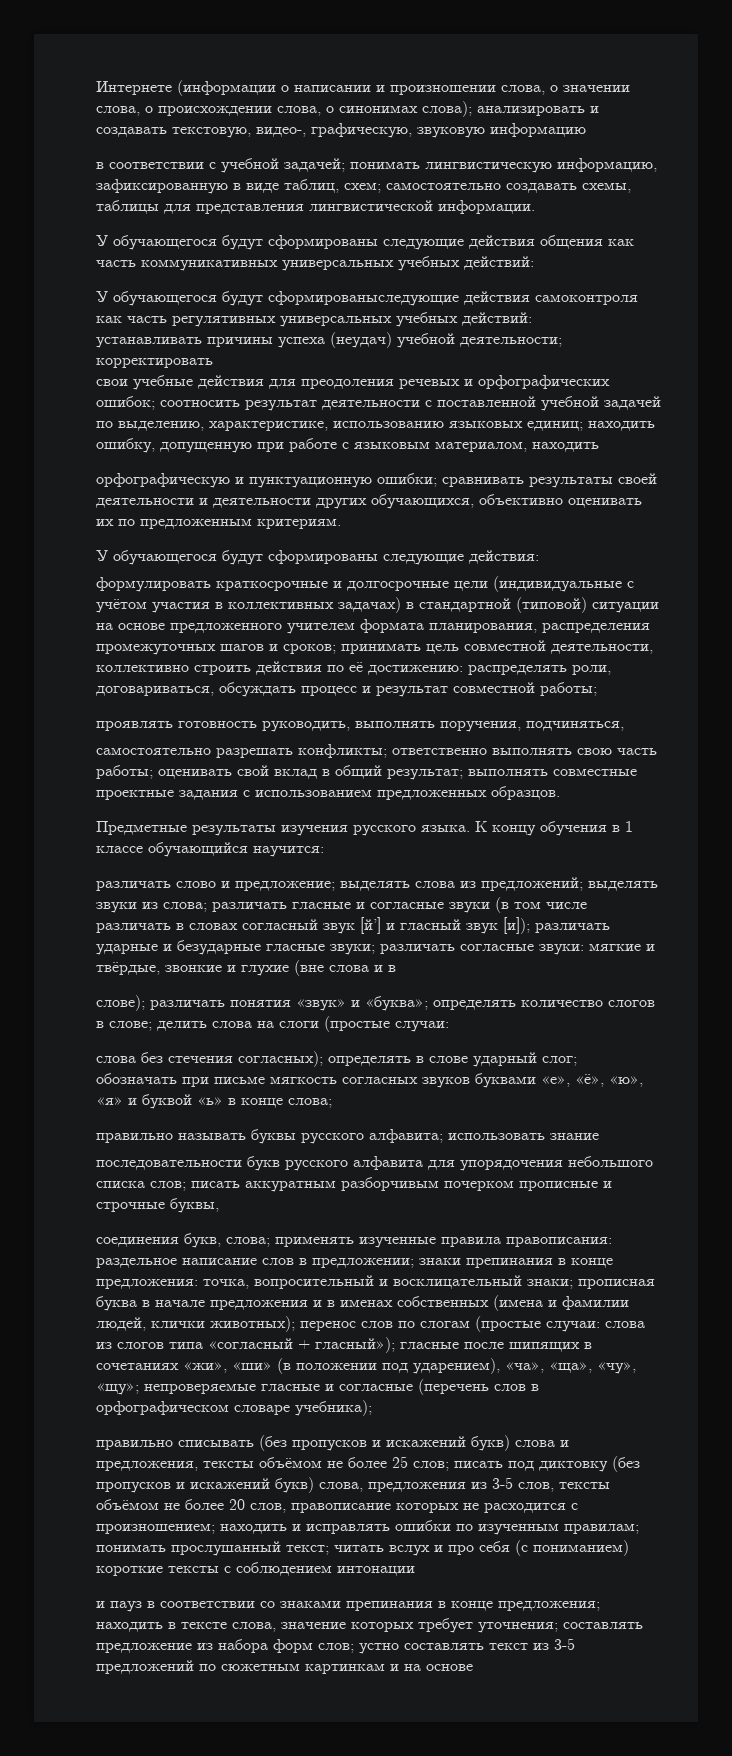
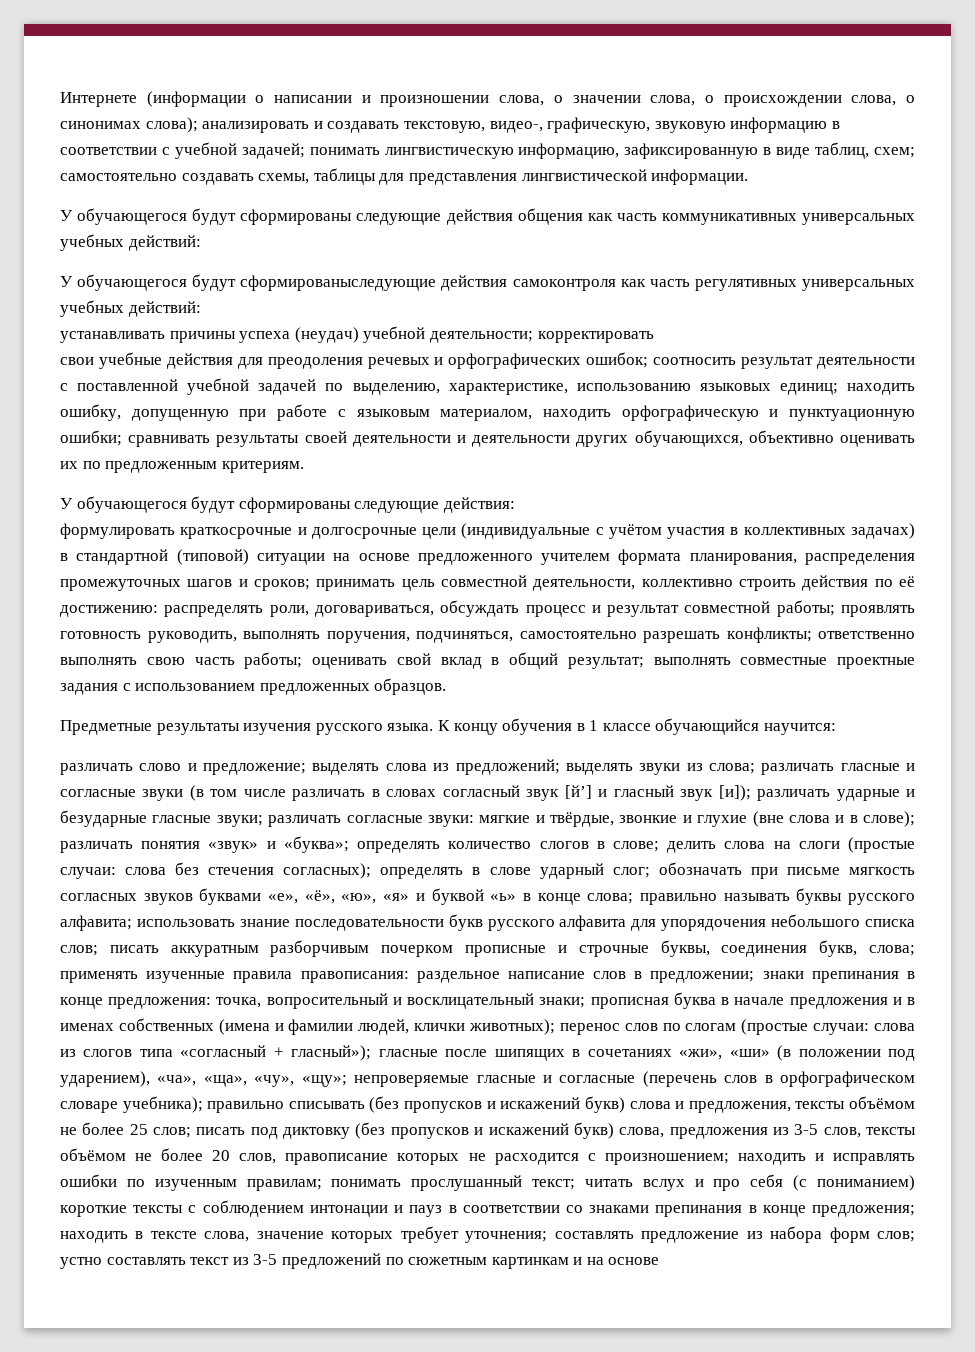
- Интернете (информации о написании и произношении слова, о значении слова, о происхождении слова, о синонимах слова); анализировать и создавать текстовую, видео-, графическую, звуковую информацию
- в соответствии с учебной задачей; понимать лингвистическую информацию, зафиксированную в виде таблиц, схем; самостоятельно создавать схемы, таблицы для представления лингвистической информации.
+ Интернете (информации о написании и произношении слова, о значении слова, о происхождении слова, о синонимах слова); анализировать и создавать текстовую, видео-, графическую, звуковую информацию в соответствии с учебной задачей; понимать лингвистическую информацию, зафиксированную в виде таблиц, схем; самостоятельно создавать схемы, таблицы для представления лингвистической информации.
- свои учебные действия для преодоления речевых и орфографических ошибок; соотносить результат деятельности с поставленной учебной задачей по выделению, характеристике, использованию языковых единиц; находить ошибку, допущенную при работе с языковым материалом, находить
- орфографическую и пунктуационную ошибки; сравнивать результаты своей деятельности и деятельности других обучающихся, объективно оценивать их по предложенным критериям.
+ свои учебные действия для преодоления речевых и орфографических ошибок; соотносить результат деятельности с поставленной учебной задачей по выделению, характеристике, использованию языковых единиц; находить ошибку, допущенную при работе с языковым материалом, находить орфографическую и пунктуационную ошибки; сравнивать результаты своей деятельности и деятельности других обучающихся, объективно оценивать их по предложенным критериям.
- распределять роли, договариваться, обсуждать процесс и результат совместной работы;
- проявлять готовность руководить, выполнять поручения, подчиняться,
- самостоятельно разрешать конфликты;
+ распределять роли, договариваться, обсуждать процесс и результат совместной работы; проявлять готовность руководить, выполнять поручения, подчиняться, самостоятельно разрешать конфликты;
- мягкие и твёрдые, звонкие и глухие (вне слова и в
- слове);
+ мягкие и твёрдые, звонкие и глухие (вне слова и в слове);
- делить слова на слоги (простые случаи:
- слова без стечения согласных);
+ делить слова на слоги (простые случаи: слова без стечения согласных);
- обозначать при письме мягкость согласных звуков буквами «е», «ё», «ю», «я» и буквой «ь» в конце слова;
- правильно называть буквы русского алфавита;
+ обозначать при письме мягкость согласных звуков буквами «е», «ё», «ю», «я» и буквой «ь» в конце слова; правильно называть буквы русского алфавита;
- использовать знание
- последовательности букв русского алфавита для упорядочения небольшого списка слов;
+ использовать знание последовательности букв русского алфавита для упорядочения небольшого списка слов;
- писать аккуратным разборчивым почерком прописные и строчные буквы,
- соединения букв, слова;
+ писать аккуратным разборчивым почерком прописные и строчные буквы, соединения букв, слова;
- непроверяемые гласные и согласные (перечень слов в орфографическом словаре учебника);
- правильно списывать (без пропусков и искажений букв) слова и предложения, тексты объёмом не более 25 слов;
+ непроверяемые гласные и согласные (перечень слов в орфографическом словаре учебника); правильно списывать (без пропусков и искажений букв) слова и предложения, тексты объёмом не более 25 слов;
- читать вслух и про себя (с пониманием) короткие тексты с соблюдением интонации
- и пауз в соответствии со знаками препинания в конце предложения;
+ читать вслух и про себя (с пониманием) короткие тексты с соблюдением интонации и пауз в соответствии со знаками препинания в конце предложения;

